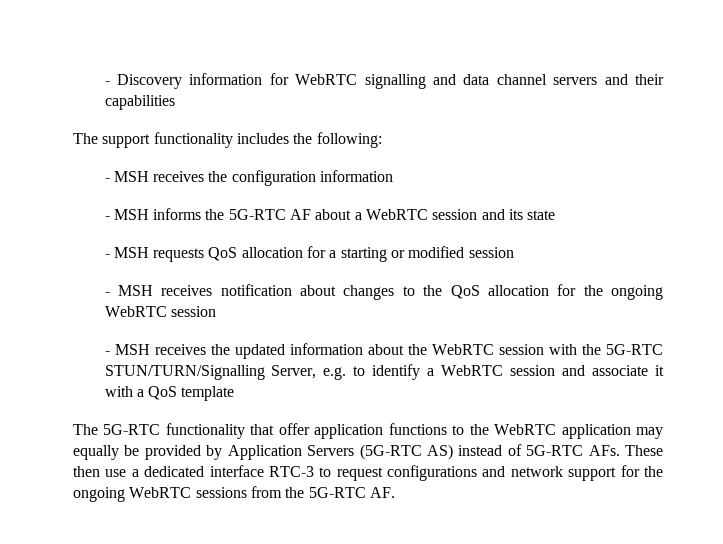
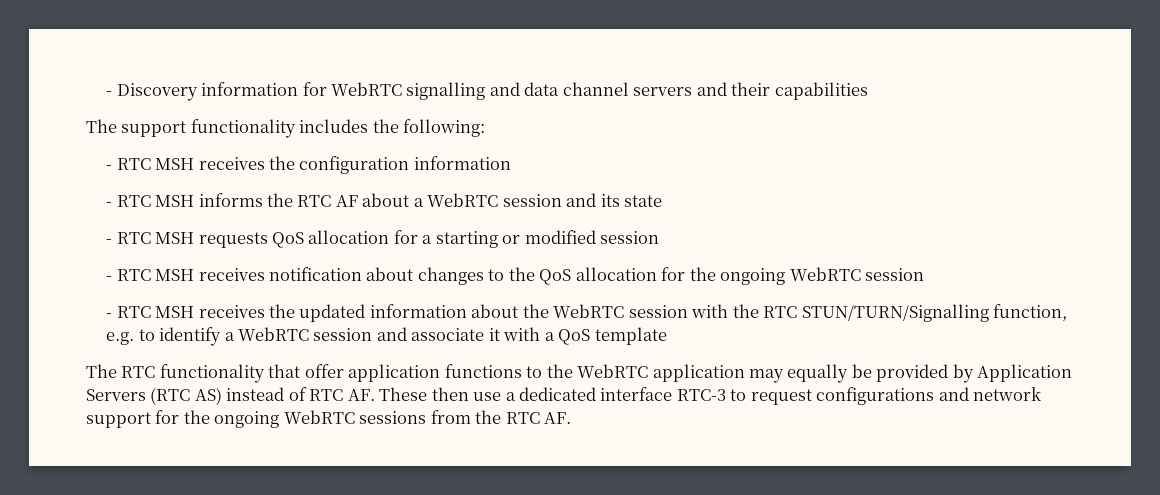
- - MSH receives the configuration information
+ - RTC MSH receives the configuration information
- - MSH informs the 5G-RTC AF about a WebRTC session and its state
+ - RTC MSH informs the RTC AF about a WebRTC session and its state
- - MSH requests QoS allocation for a starting or modified session
+ - RTC MSH requests QoS allocation for a starting or modified session
- - MSH receives notification about changes to the QoS allocation for the ongoing WebRTC session
+ - RTC MSH receives notification about changes to the QoS allocation for the ongoing WebRTC session
- - MSH receives the updated information about the WebRTC session with the 5G-RTC STUN/TURN/Signalling Server, e.g. to identify a WebRTC session and associate it with a QoS template
+ - RTC MSH receives the updated information about the WebRTC session with the RTC STUN/TURN/Signalling function, e.g. to identify a WebRTC session and associate it with a QoS template
- The 5G-RTC functionality that offer application functions to the WebRTC application may equally be provided by Application Servers (5G-RTC AS) instead of 5G-RTC AFs. These then use a dedicated interface RTC-3 to request configurations and network support for the ongoing WebRTC sessions from the 5G-RTC AF.
+ The RTC functionality that offer application functions to the WebRTC application may equally be provided by Application Servers (RTC AS) instead of RTC AF. These then use a dedicated interface RTC-3 to request configurations and network support for the ongoing WebRTC sessions from the RTC AF.

